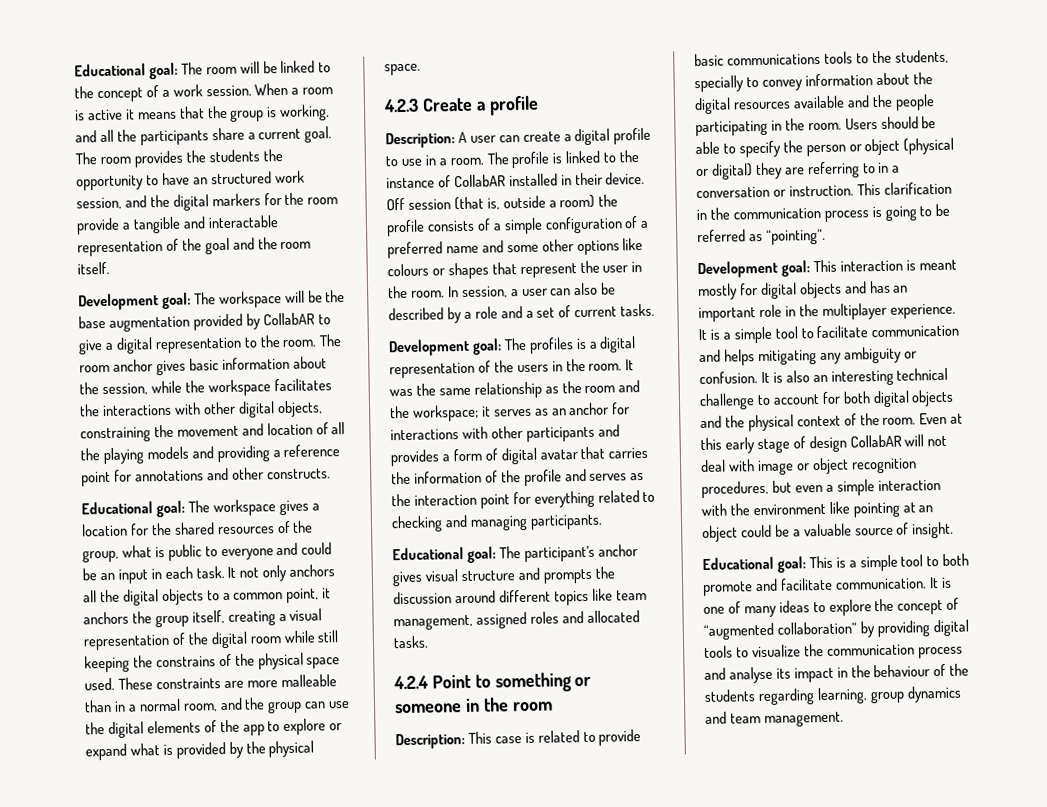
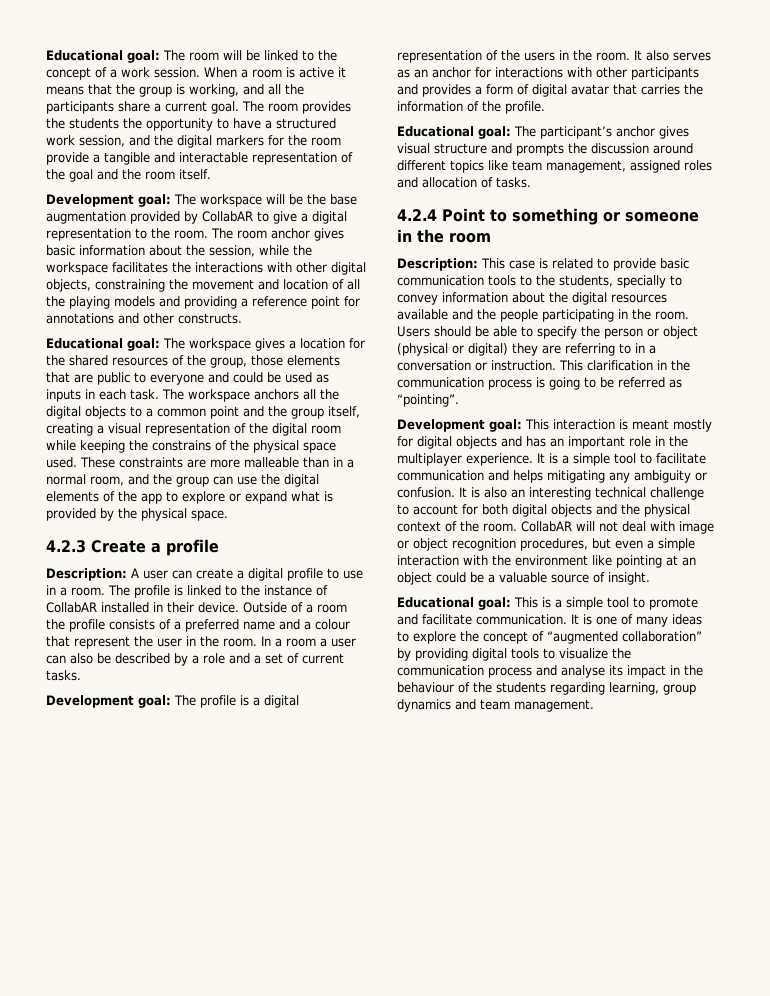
- The room provides the students the opportunity to have an structured work session, and the digital markers for the room provide a tangible and interactable representation of the goal and the room itself.
+ The room provides the students the opportunity to have a structured work session, and the digital markers for the room provide a tangible and interactable representation of the goal and the room itself.
- Educational goal: The workspace gives a location for the shared resources of the group, what is public to everyone and could be an input in each task. It not only anchors all the digital objects to a common point, it anchors the group itself, creating a visual representation of the digital room while still keeping the constrains of the physical space used.
+ Educational goal: The workspace gives a location for the shared resources of the group, those elements that are public to everyone and could be used as inputs in each task. The workspace anchors all the digital objects to a common point and the group itself, creating a visual representation of the digital room while keeping the constrains of the physical space used.
- Off session (that is, outside a room) the profile consists of a simple configuration of a preferred name and some other options like colours or shapes that represent the user in the room.
+ Outside of a room the profile consists of a preferred name and a colour that represent the user in the room.
- In session, a user can also be described by a role and a set of current tasks.
+ In a room a user can also be described by a role and a set of current tasks.
- Development goal: The profiles is a digital representation of the users in the room.
+ Development goal: The profile is a digital representation of the users in the room.
- It was the same relationship as the room and the workspace; it serves as an anchor for interactions with other participants and provides a form of digital avatar that carries the information of the profile and serves as the interaction point for everything related to checking and managing participants.
+ It also serves as an anchor for interactions with other participants and provides a form of digital avatar that carries the information of the profile.
- Educational goal: The participant’s anchor gives visual structure and prompts the discussion around different topics like team management, assigned roles and allocated tasks.
+ Educational goal: The participant’s anchor gives visual structure and prompts the discussion around different topics like team management, assigned roles and allocation of tasks.
- Description: This case is related to provide basic communications tools to the students, specially to convey information about the digital resources available and the people participating in the room.
+ Description: This case is related to provide basic communication tools to the students, specially to convey information about the digital resources available and the people participating in the room.
- Even at this early stage of design CollabAR will not deal with image or object recognition procedures, but even a simple interaction with the environment like pointing at an object could be a valuable source of insight.
+ CollabAR will not deal with image or object recognition procedures, but even a simple interaction with the environment like pointing at an object could be a valuable source of insight.
- Educational goal: This is a simple tool to both promote and facilitate communication.
+ Educational goal: This is a simple tool to promote and facilitate communication.

